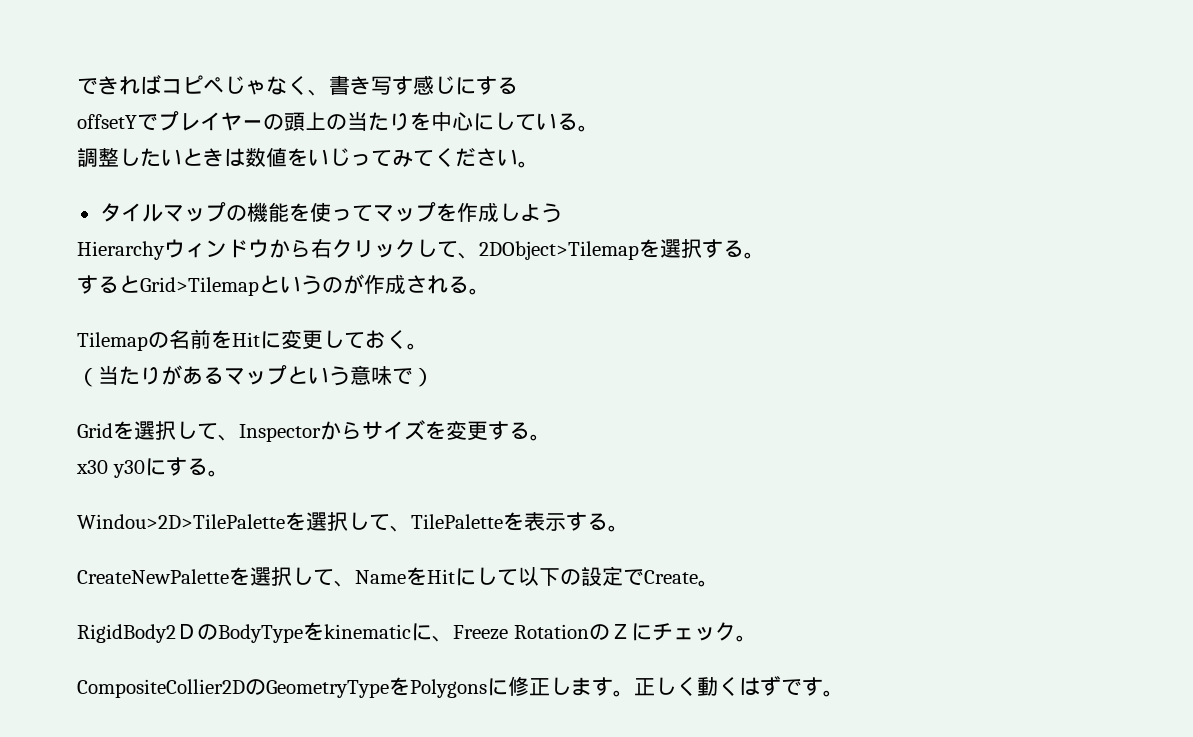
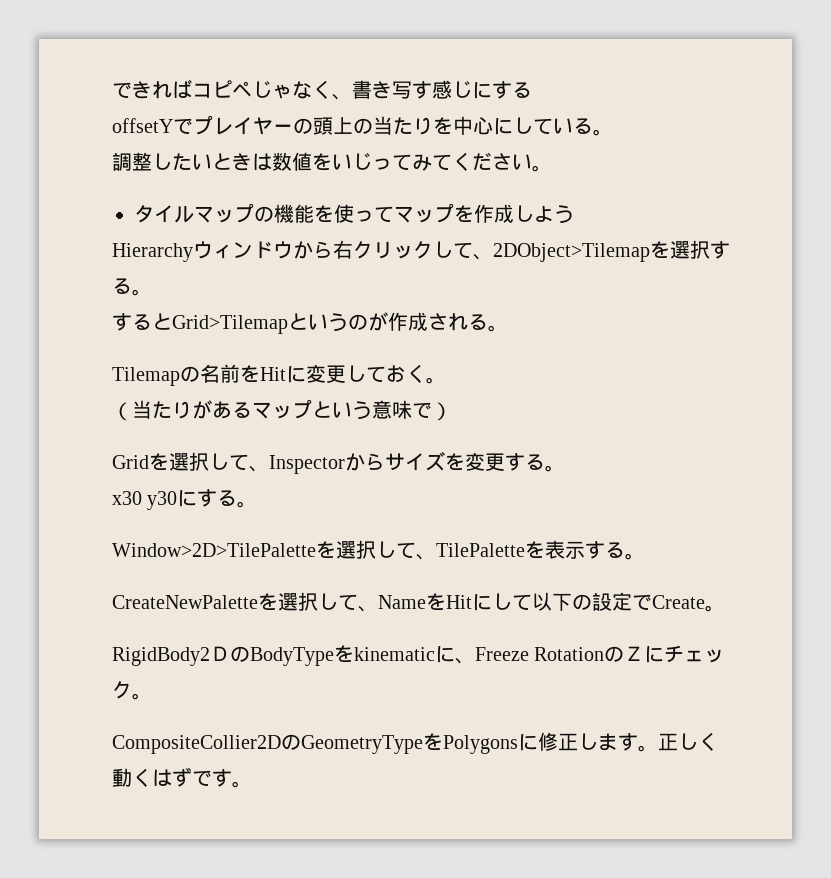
- Windou>2D>TilePaletteを選択して、TilePaletteを表示する。
+ Window>2D>TilePaletteを選択して、TilePaletteを表示する。

